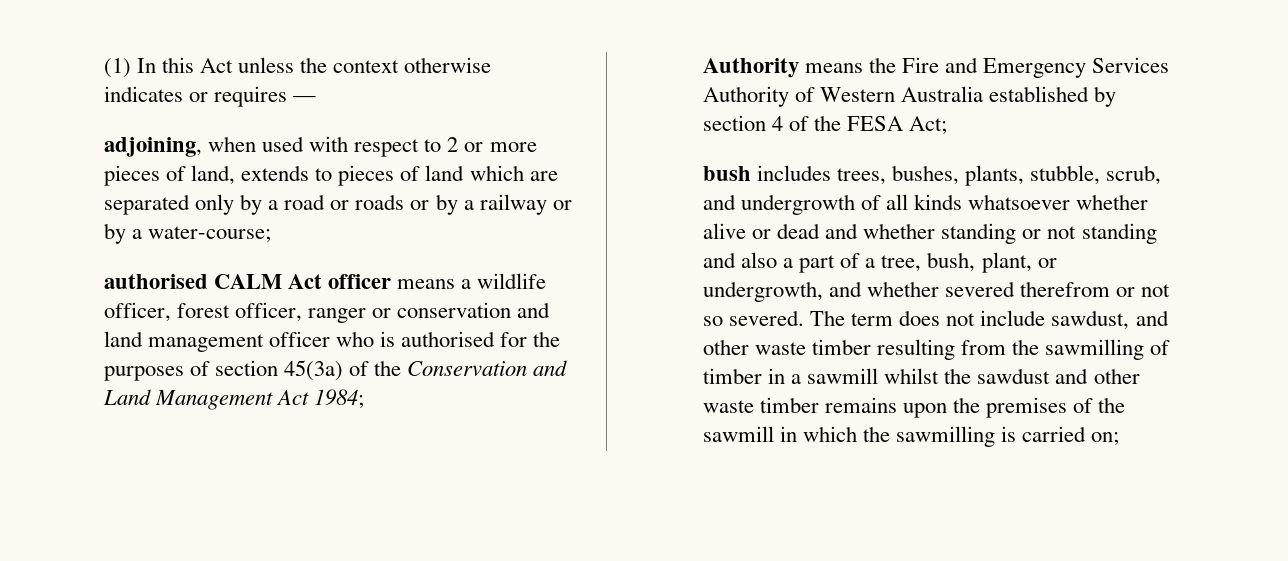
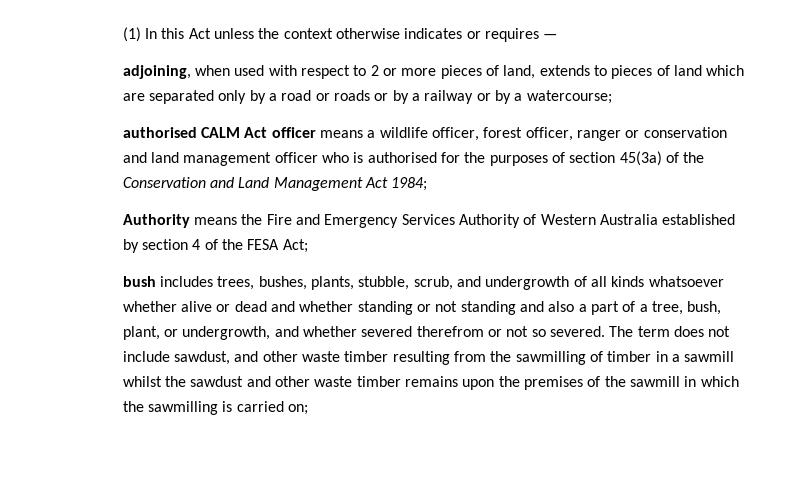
- adjoining, when used with respect to 2 or more pieces of land, extends to pieces of land which are separated only by a road or roads or by a railway or by a water-course;
+ adjoining, when used with respect to 2 or more pieces of land, extends to pieces of land which are separated only by a road or roads or by a railway or by a watercourse;

